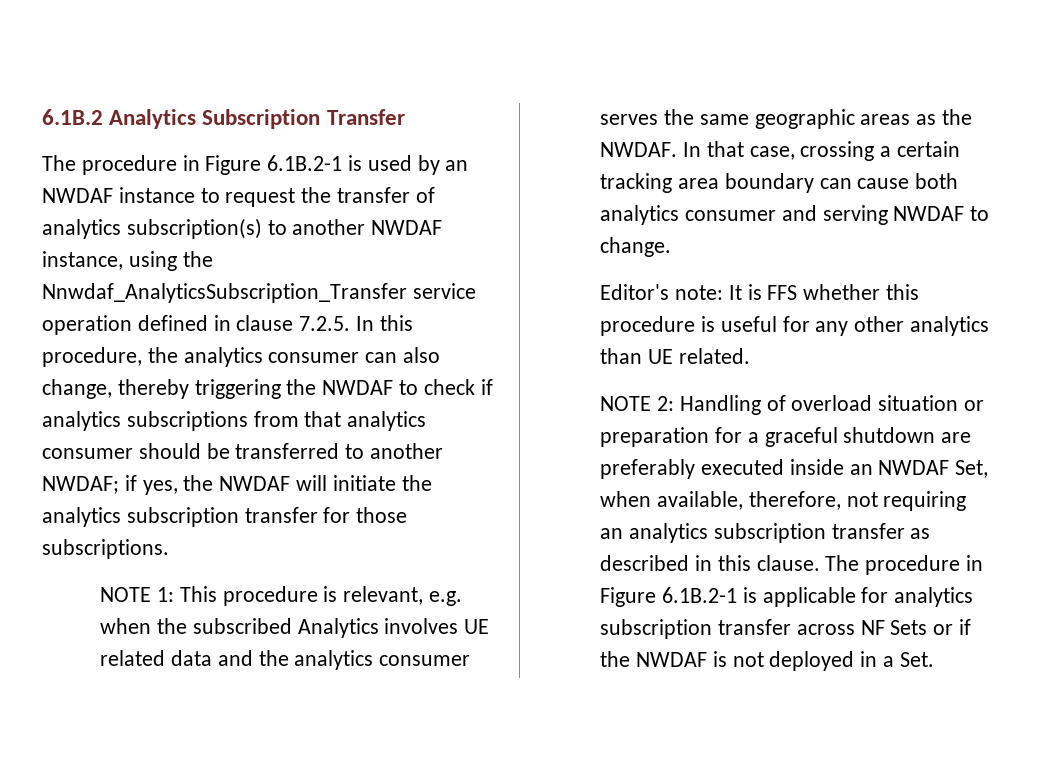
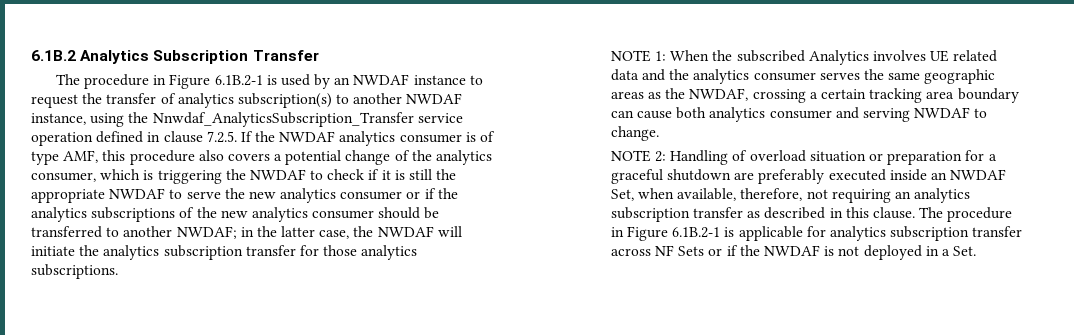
- The procedure in Figure 6.1B.2-1 is used by an NWDAF instance to request the transfer of analytics subscription(s) to another NWDAF instance, using the Nnwdaf_AnalyticsSubscription_Transfer service operation defined in clause 7.2.5. In this procedure, the analytics consumer can also change, thereby triggering the NWDAF to check if analytics subscriptions from that analytics consumer should be transferred to another NWDAF; if yes, the NWDAF will initiate the analytics subscription transfer for those subscriptions.
+ The procedure in Figure 6.1B.2-1 is used by an NWDAF instance to request the transfer of analytics subscription(s) to another NWDAF instance, using the Nnwdaf_AnalyticsSubscription_Transfer service operation defined in clause 7.2.5. If the NWDAF analytics consumer is of type AMF, this procedure also covers a potential change of the analytics consumer, which is triggering the NWDAF to check if it is still the appropriate NWDAF to serve the new analytics consumer or if the analytics subscriptions of the new analytics consumer should be transferred to another NWDAF; in the latter case, the NWDAF will initiate the analytics subscription transfer for those analytics subscriptions.
- NOTE 1: This procedure is relevant, e.g. when the subscribed Analytics involves UE related data and the analytics consumer serves the same geographic areas as the NWDAF. In that case, crossing a certain tracking area boundary can cause both analytics consumer and serving NWDAF to change.
+ NOTE 1: When the subscribed Analytics involves UE related data and the analytics consumer serves the same geographic areas as the NWDAF, crossing a certain tracking area boundary can cause both analytics consumer and serving NWDAF to change.
- Editor's note: It is FFS whether this procedure is useful for any other analytics than UE related.

